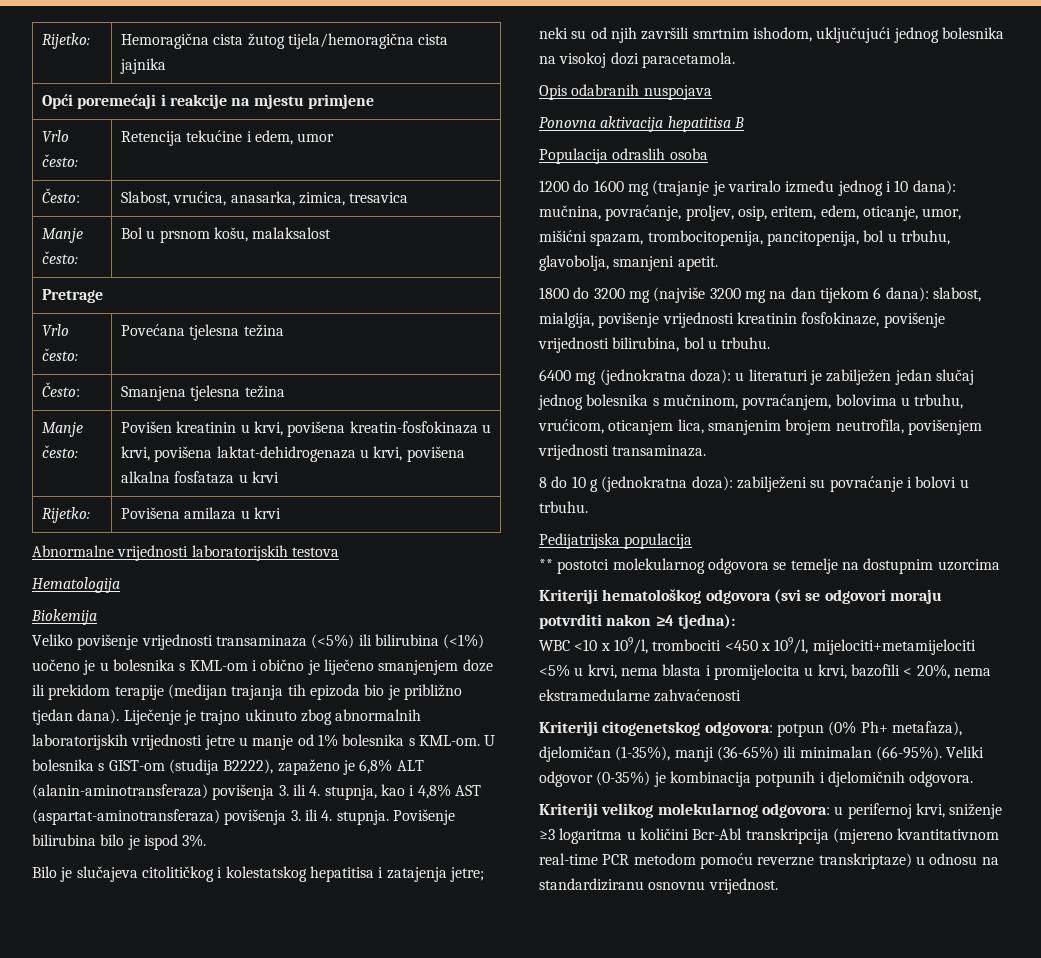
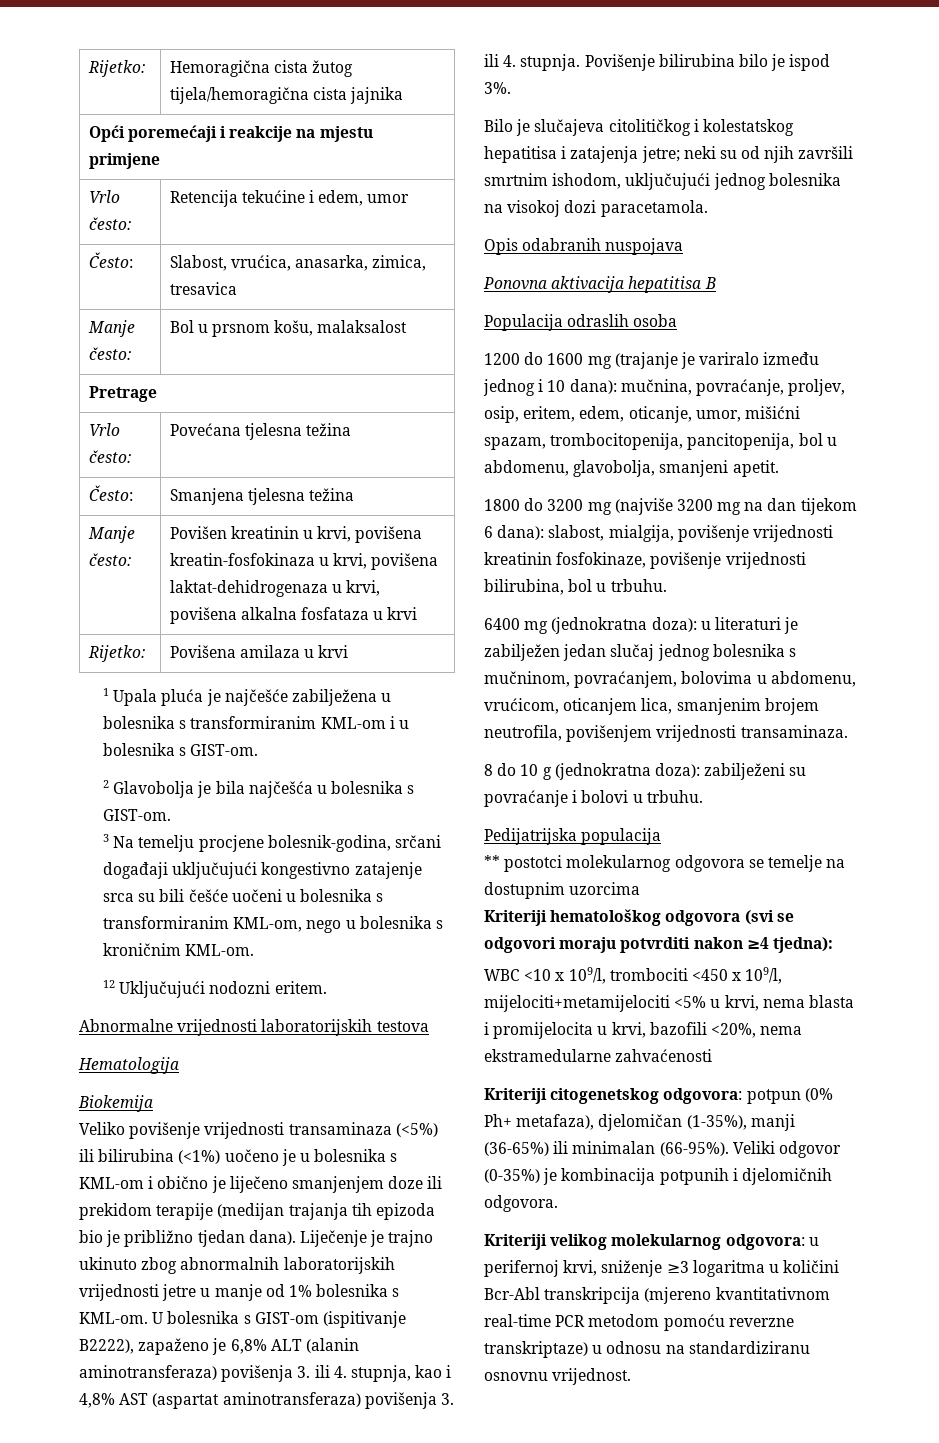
+ 1 Upala pluća je najčešće zabilježena u bolesnika s transformiranim KML-om i u bolesnika s GIST-om.
+ 2 Glavobolja je bila najčešća u bolesnika s GIST-om.
+ 3 Na temelju procjene bolesnik-godina, srčani događaji uključujući kongestivno zatajenje srca su bili češće uočeni u bolesnika s transformiranim KML-om, nego u bolesnika s kroničnim KML-om.
+ 12 Uključujući nodozni eritem.
- U bolesnika s GIST-om (studija B2222), zapaženo je 6,8% ALT (alanin-aminotransferaza) povišenja 3. ili 4. stupnja, kao i 4,8% AST (aspartat-aminotransferaza) povišenja 3. ili 4. stupnja.
+ U bolesnika s GIST-om (ispitivanje B2222), zapaženo je 6,8% ALT (alanin aminotransferaza) povišenja 3. ili 4. stupnja, kao i 4,8% AST (aspartat aminotransferaza) povišenja 3. ili 4. stupnja.
- 1200 do 1600 mg (trajanje je variralo između jednog i 10 dana): mučnina, povraćanje, proljev, osip, eritem, edem, oticanje, umor, mišićni spazam, trombocitopenija, pancitopenija, bol u trbuhu, glavobolja, smanjeni apetit.
+ 1200 do 1600 mg (trajanje je variralo između jednog i 10 dana): mučnina, povraćanje, proljev, osip, eritem, edem, oticanje, umor, mišićni spazam, trombocitopenija, pancitopenija, bol u abdomenu, glavobolja, smanjeni apetit.
- 6400 mg (jednokratna doza): u literaturi je zabilježen jedan slučaj jednog bolesnika s mučninom, povraćanjem, bolovima u trbuhu, vrućicom, oticanjem lica, smanjenim brojem neutrofila, povišenjem vrijednosti transaminaza.
+ 6400 mg (jednokratna doza): u literaturi je zabilježen jedan slučaj jednog bolesnika s mučninom, povraćanjem, bolovima u abdomenu, vrućicom, oticanjem lica, smanjenim brojem neutrofila, povišenjem vrijednosti transaminaza.
- WBC <10 x 109/l, trombociti <450 x 109/l, mijelociti+metamijelociti <5% u krvi, nema blasta i promijelocita u krvi, bazofili < 20%, nema ekstramedularne zahvaćenosti
+ WBC <10 x 109/l, trombociti <450 x 109/l, mijelociti+metamijelociti <5% u krvi, nema blasta i promijelocita u krvi, bazofili <20%, nema ekstramedularne zahvaćenosti

